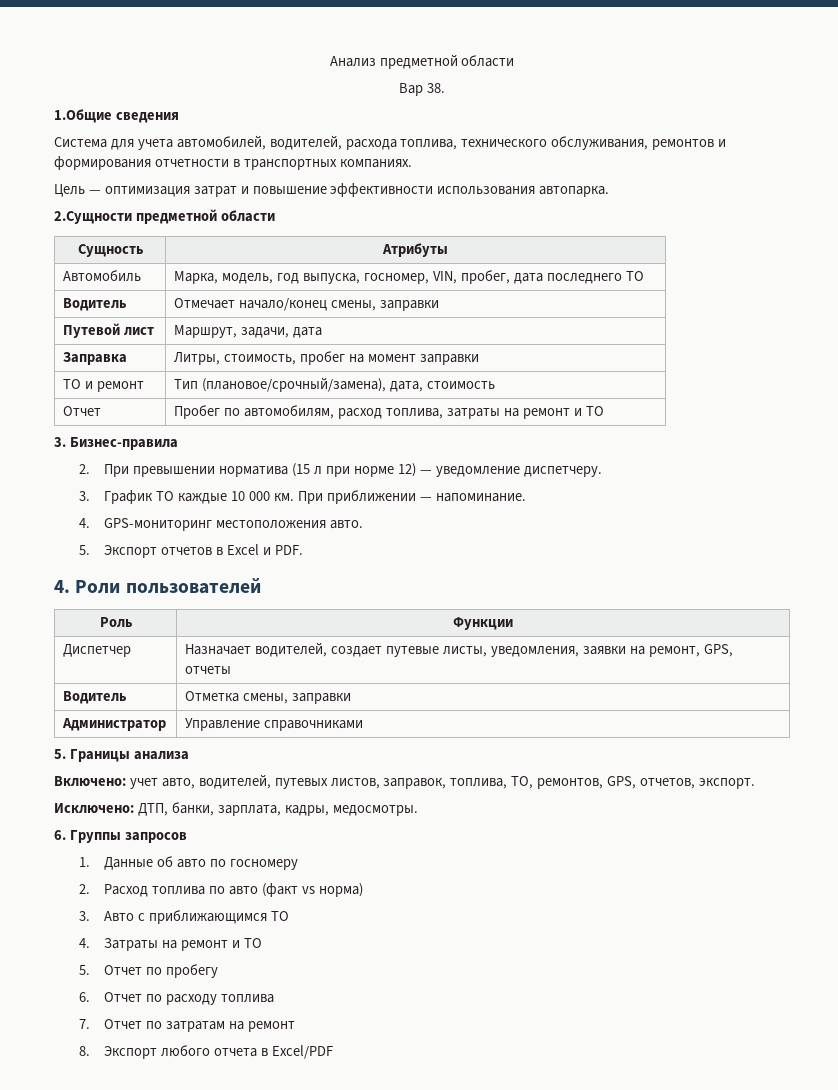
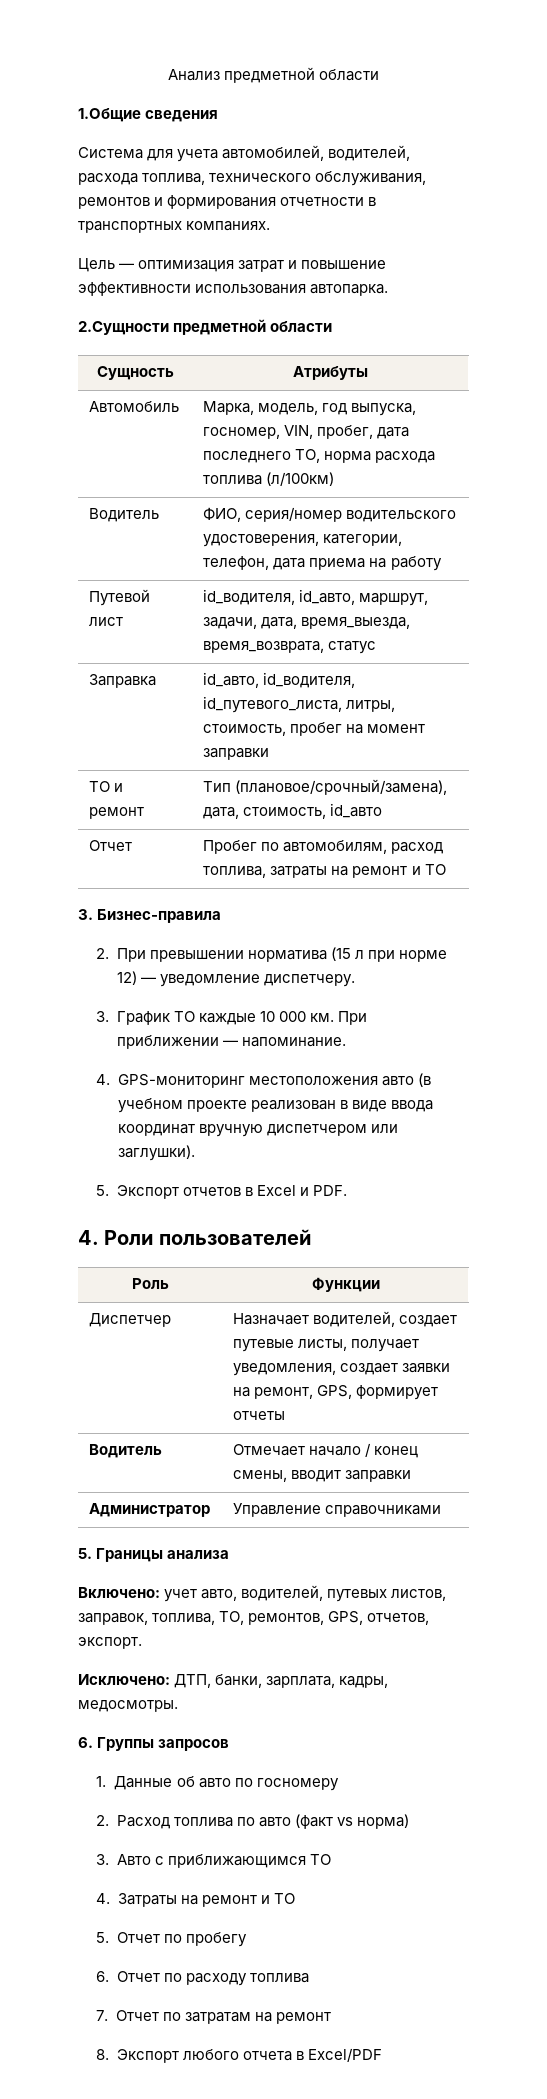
- Вар 38.
- Автомобиль | Марка, модель, год выпуска, госномер, VIN, пробег, дата последнего ТО
- Водитель | Отмечает начало/конец смены, заправки
- Путевой лист | Маршрут, задачи, дата
- Заправка | Литры, стоимость, пробег на момент заправки
+ Автомобиль | Марка, модель, год выпуска, госномер, VIN, пробег, дата последнего ТО, норма расхода топлива (л/100км)
+ Водитель | ФИО, серия/номер водительского удостоверения, категории, телефон, дата приема на работу
+ Путевой лист | id_водителя, id_авто, маршрут, задачи, дата, время_выезда, время_возврата, статус
+ Заправка | id_авто, id_водителя, id_путевого_листа, литры, стоимость, пробег на момент заправки
- ТО и ремонт | Тип (плановое/срочный/замена), дата, стоимость
+ ТО и ремонт | Тип (плановое/срочный/замена), дата, стоимость, id_авто
- 4. GPS-мониторинг местоположения авто.
+ 4. GPS-мониторинг местоположения авто (в учебном проекте реализован в виде ввода координат вручную диспетчером или заглушки).
- Диспетчер | Назначает водителей, создает путевые листы, уведомления, заявки на ремонт, GPS, отчеты
+ Диспетчер | Назначает водителей, создает путевые листы, получает уведомления, создает заявки на ремонт, GPS, формирует отчеты
- Водитель | Отметка смены, заправки
+ Водитель | Отмечает начало / конец смены, вводит заправки

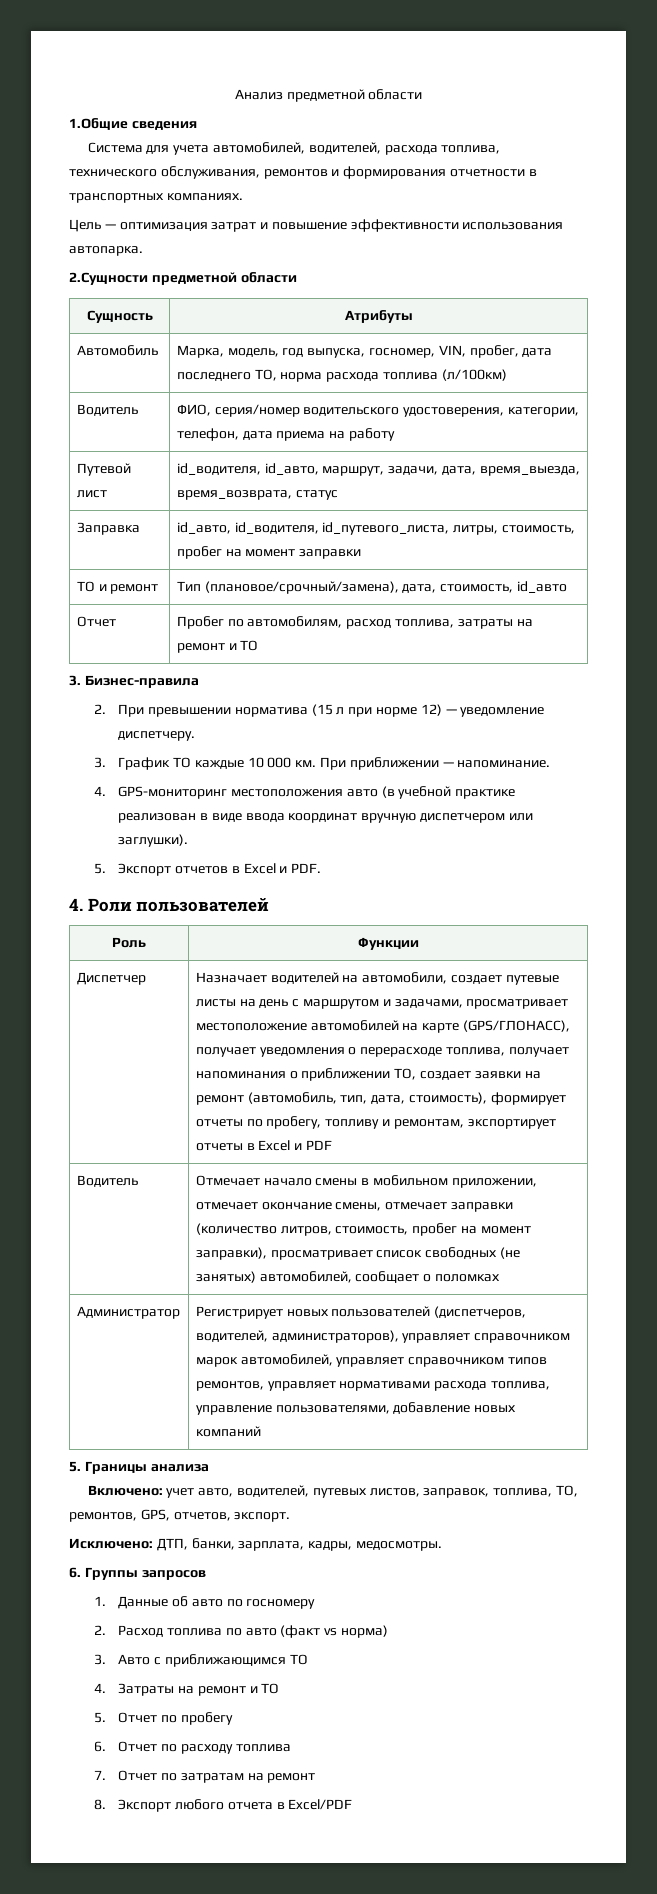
- 4. GPS-мониторинг местоположения авто (в учебном проекте реализован в виде ввода координат вручную диспетчером или заглушки).
+ 4. GPS-мониторинг местоположения авто (в учебной практике реализован в виде ввода координат вручную диспетчером или заглушки).
- Назначает водителей, создает путевые листы, получает уведомления, создает заявки на ремонт, GPS, формирует отчеты
- Водитель | Отмечает начало / конец смены, вводит заправки
- Администратор | Управление справочниками
+ Назначает водителей на автомобили, создает путевые листы на день с маршрутом и задачами, просматривает местоположение автомобилей на карте (GPS/ГЛОНАСС), получает уведомления о перерасходе топлива, получает напоминания о приближении ТО, создает заявки на ремонт (автомобиль, тип, дата, стоимость), формирует отчеты по пробегу, топливу и ремонтам, экспортирует отчеты в Excel и PDF
+ Водитель | Отмечает начало смены в мобильном приложении, отмечает окончание смены, отмечает заправки (количество литров, стоимость, пробег на момент заправки), просматривает список свободных (не занятых) автомобилей, сообщает о поломках
+ Администратор | Регистрирует новых пользователей (диспетчеров, водителей, администраторов), управляет справочником марок автомобилей, управляет справочником типов ремонтов, управляет нормативами расхода топлива, управление пользователями, добавление новых компаний

